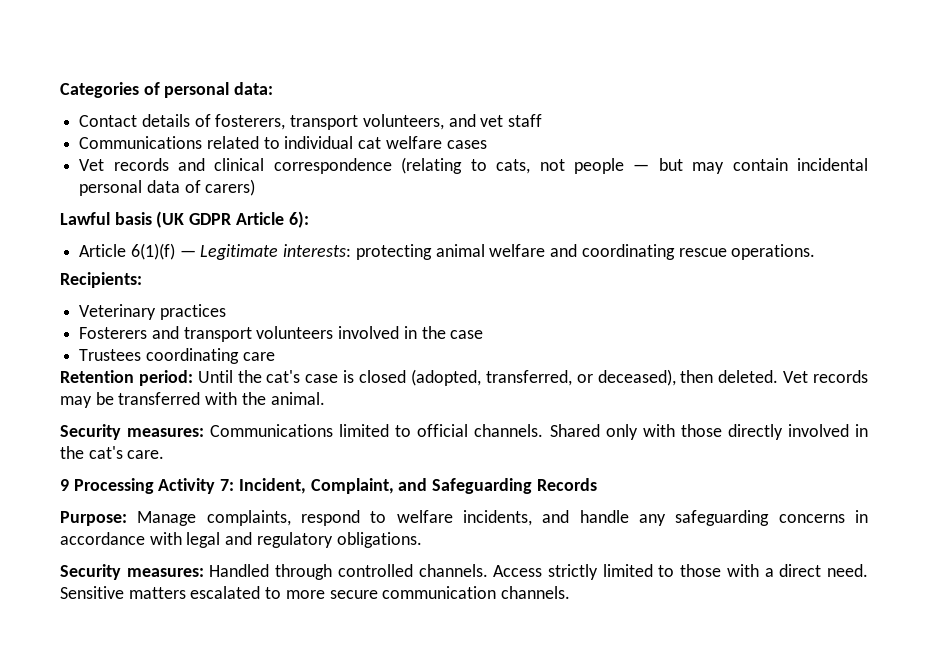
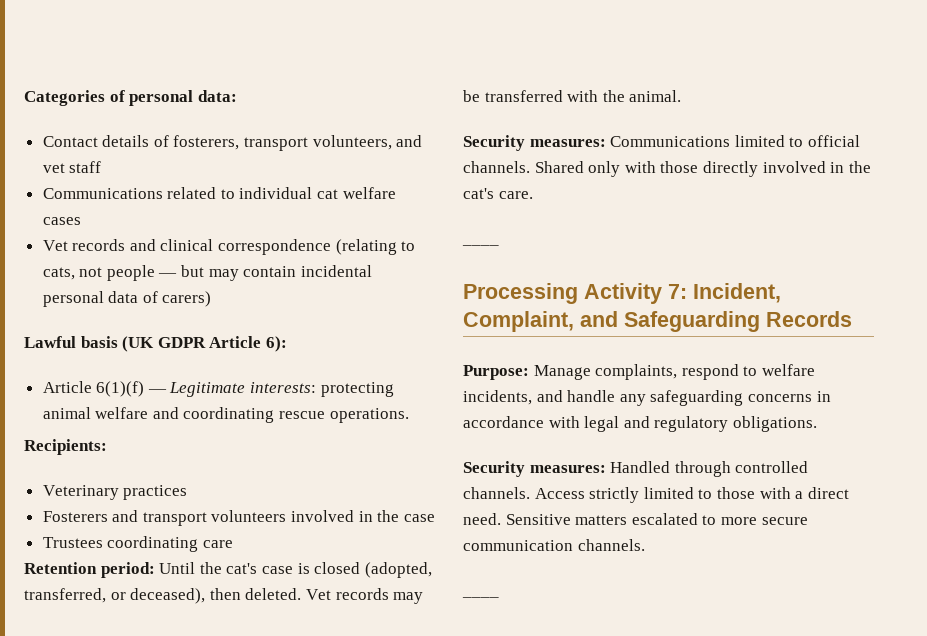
  Shared only with those directly involved in the cat's care.
- 9 Processing Activity 7: Incident, Complaint, and Safeguarding Records
+ ____
+ Processing Activity 7: Incident, Complaint, and Safeguarding Records
  Sensitive matters escalated to more secure communication channels.
+ ____

